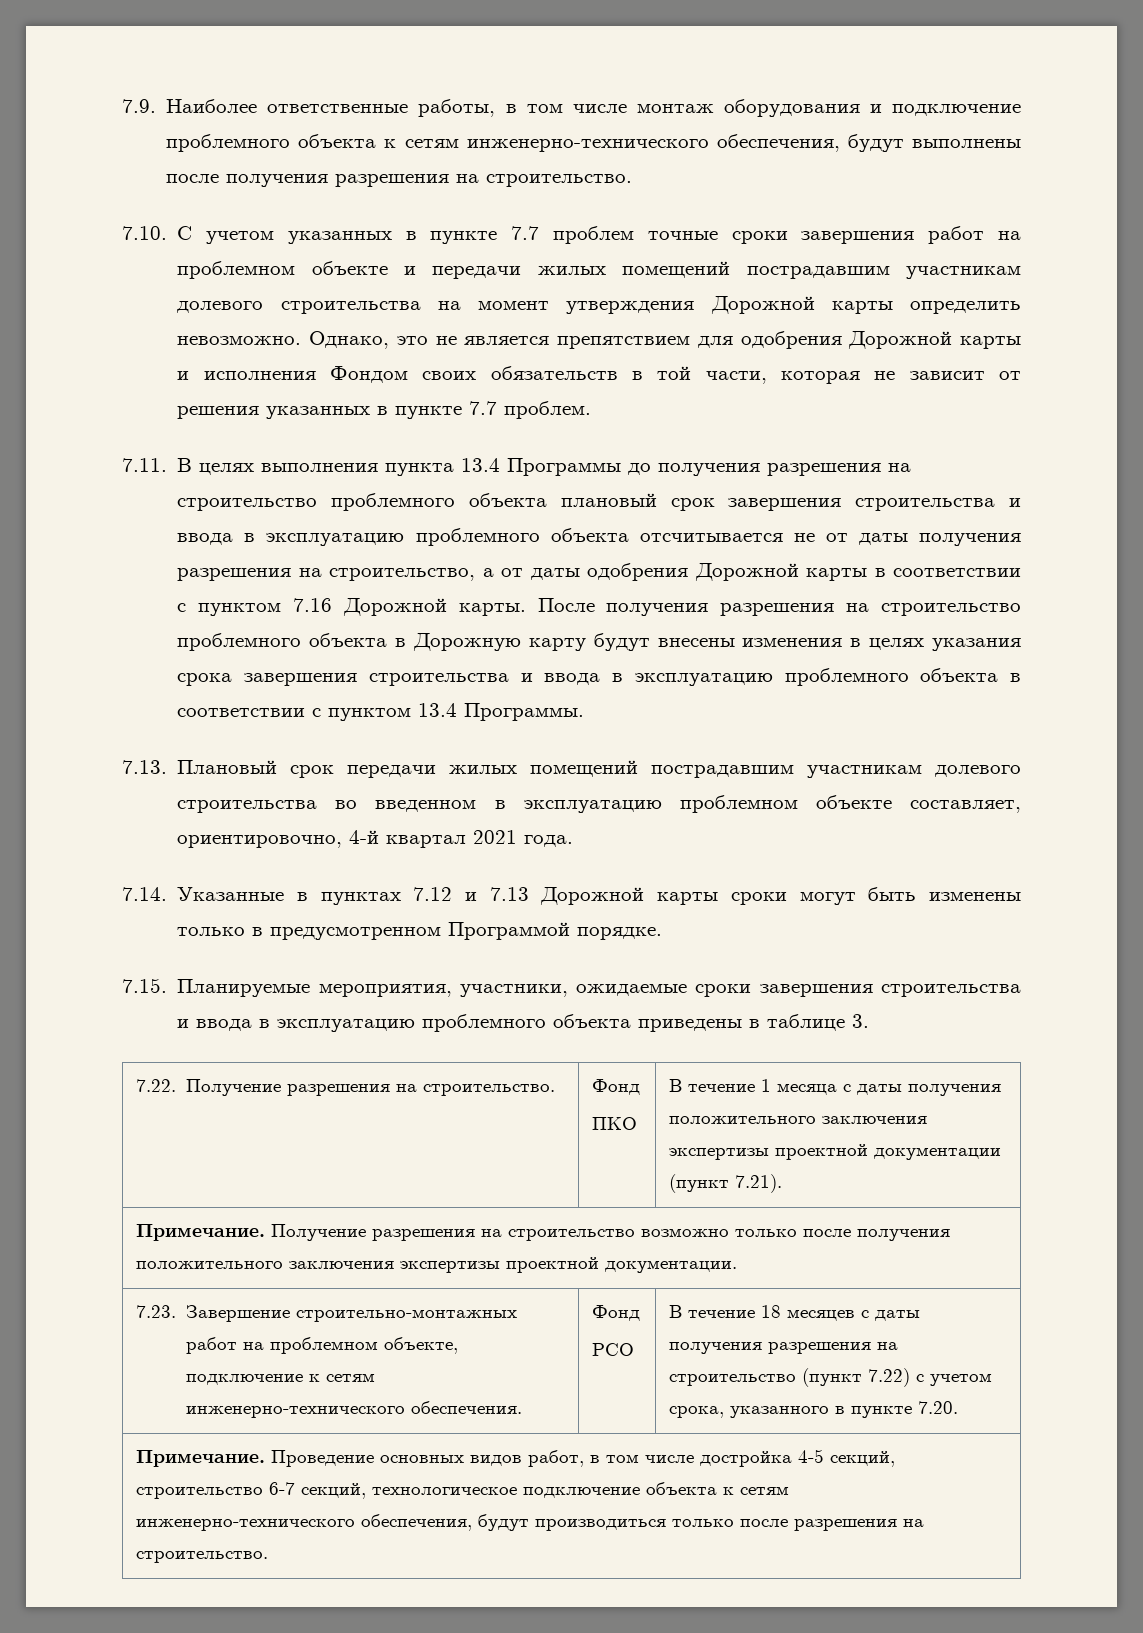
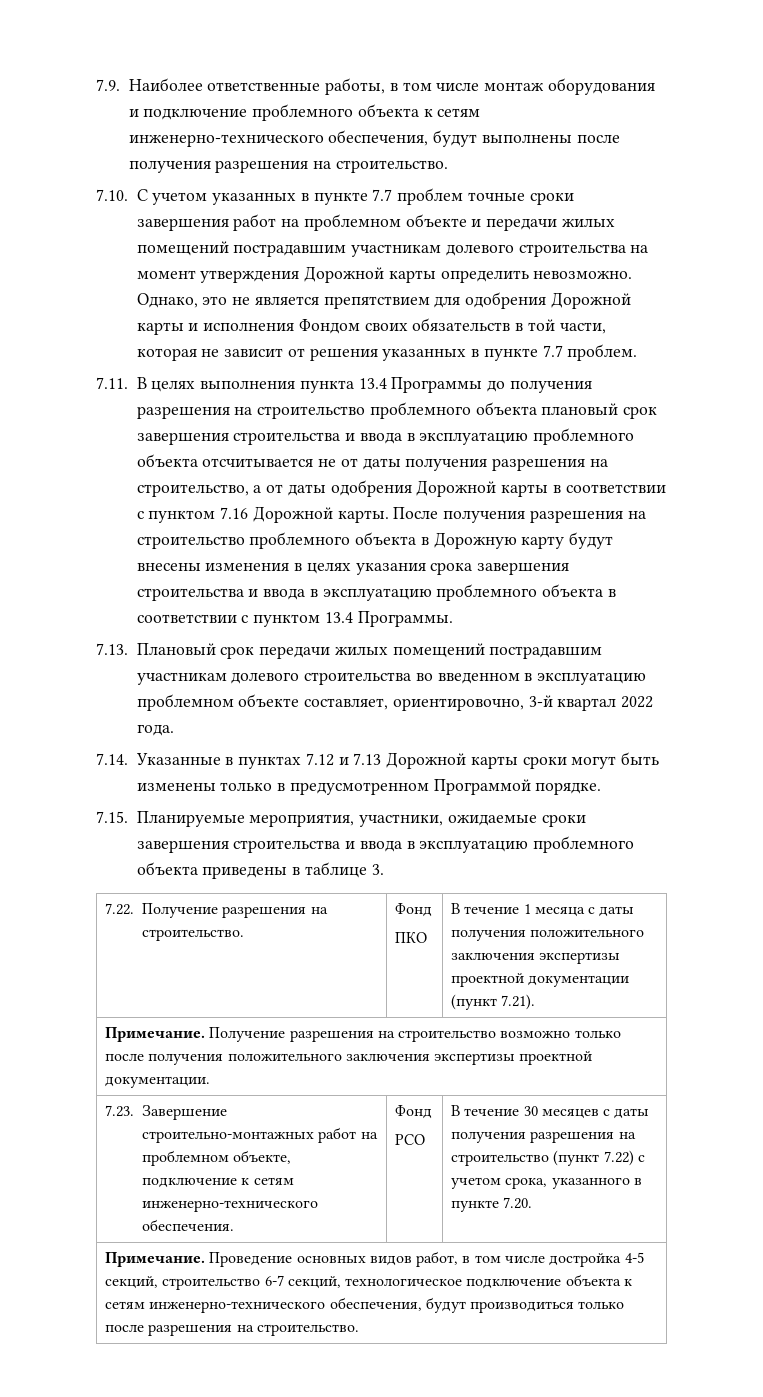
- 7.13. Плановый срок передачи жилых помещений пострадавшим участникам долевого строительства во введенном в эксплуатацию проблемном объекте составляет, ориентировочно, 4-й квартал 2021 года.
+ 7.13. Плановый срок передачи жилых помещений пострадавшим участникам долевого строительства во введенном в эксплуатацию проблемном объекте составляет, ориентировочно, 3-й квартал 2022 года.
  7.23. Завершение строительно-монтажных работ на проблемном объекте, подключение к сетям инженерно-технического обеспечения. | Фонд
- РСО | В течение 18 месяцев с даты получения разрешения на строительство (пункт 7.22) с учетом срока, указанного в пункте 7.20.
+ РСО | В течение 30 месяцев с даты получения разрешения на строительство (пункт 7.22) с учетом срока, указанного в пункте 7.20.

